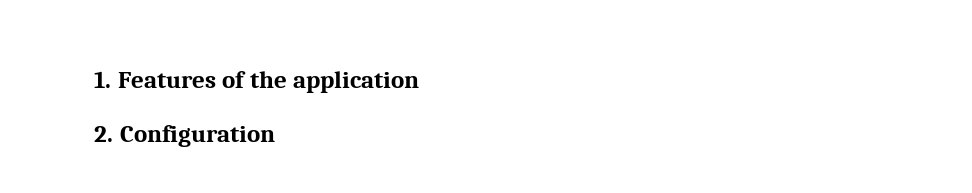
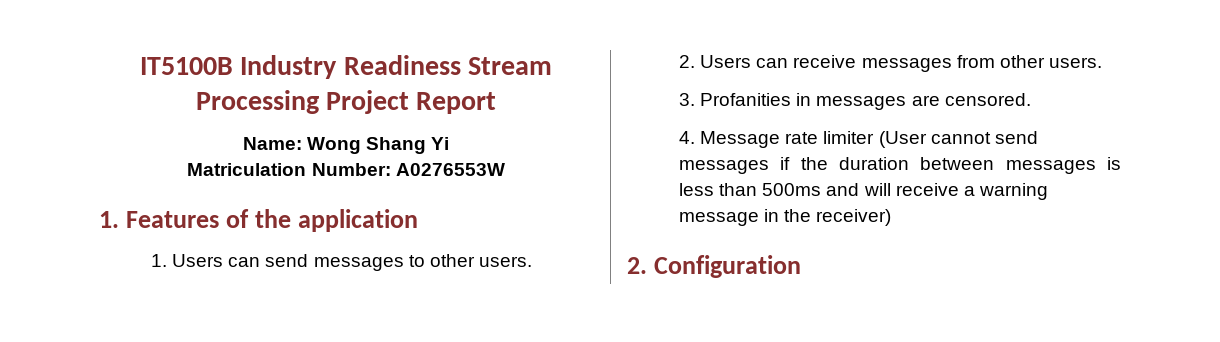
+ IT5100B Industry Readiness Stream Processing Project Report
+ Name: Wong Shang Yi
+ Matriculation Number: A0276553W
+ 1. Users can send messages to other users.
+ 2. Users can receive messages from other users.
+ 3. Profanities in messages are censored.
+ 4. Message rate limiter (User cannot send messages if the duration between messages is less than 500ms and will receive a warning message in the receiver)

